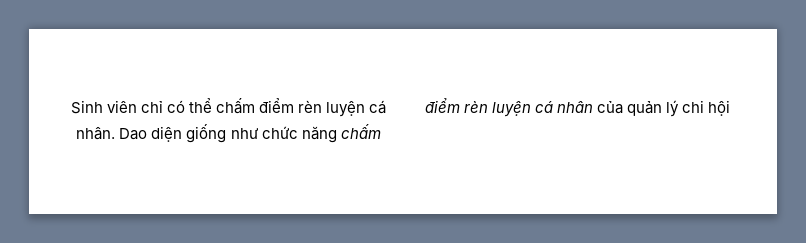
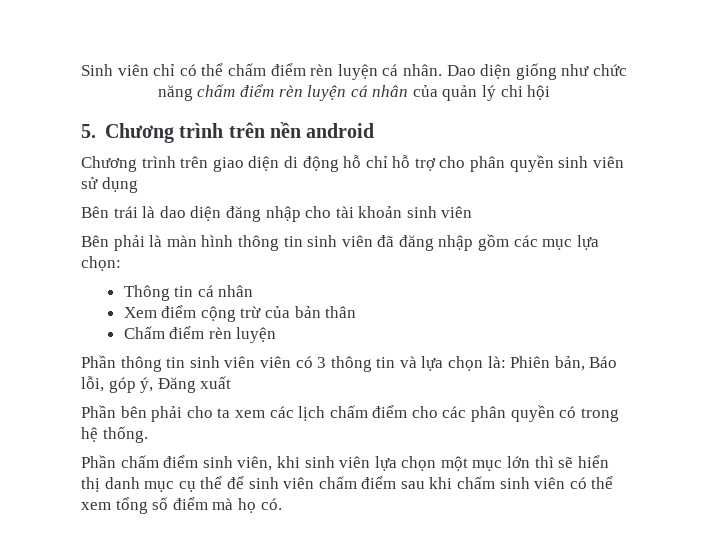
+ 5. Chương trình trên nền android
+ Chương trình trên giao diện di động hỗ chỉ hỗ trợ cho phân quyền sinh viên sử dụng
+ Bên trái là dao diện đăng nhập cho tài khoản sinh viên
+ Bên phải là màn hình thông tin sinh viên đã đăng nhập gồm các mục lựa chọn:
+ Thông tin cá nhân
+ Xem điểm cộng trừ của bản thân
+ Chấm điểm rèn luyện
+ Phần thông tin sinh viên viên có 3 thông tin và lựa chọn là: Phiên bản, Báo lỗi, góp ý, Đăng xuất
+ Phần bên phải cho ta xem các lịch chấm điểm cho các phân quyền có trong hệ thống.
+ Phần chấm điểm sinh viên, khi sinh viên lựa chọn một mục lớn thì sẽ hiển thị danh mục cụ thể để sinh viên chấm điểm sau khi chấm sinh viên có thể xem tổng số điểm mà họ có.

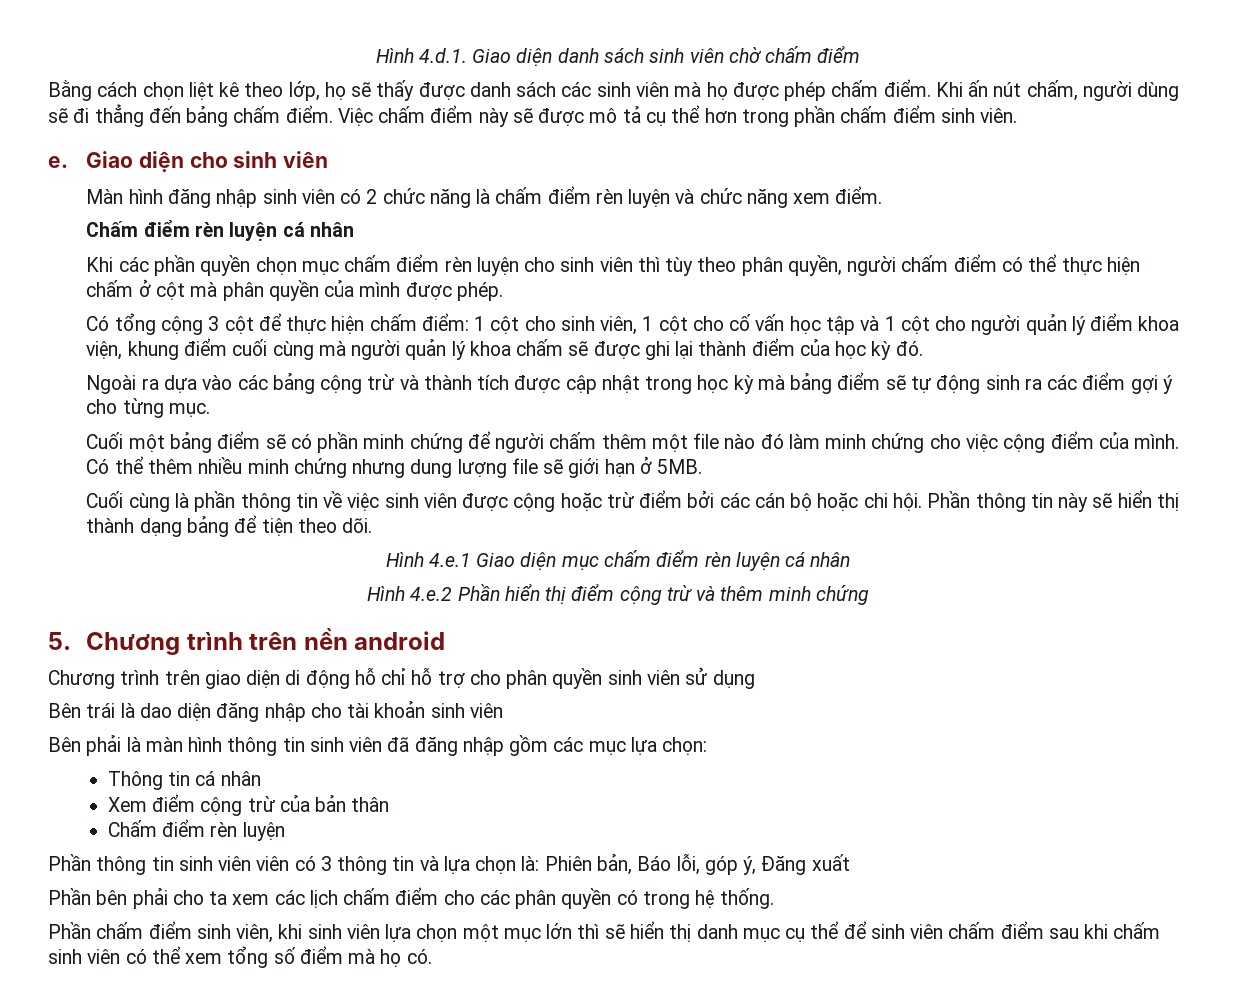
- Sinh viên chỉ có thể chấm điểm rèn luyện cá nhân. Dao diện giống như chức năng chấm điểm rèn luyện cá nhân của quản lý chi hội
+ Hình 4.d.1. Giao diện danh sách sinh viên chờ chấm điểm
+ Bằng cách chọn liệt kê theo lớp, họ sẽ thấy được danh sách các sinh viên mà họ được phép chấm điểm. Khi ấn nút chấm, người dùng sẽ đi thẳng đến bảng chấm điểm. Việc chấm điểm này sẽ được mô tả cụ thể hơn trong phần chấm điểm sinh viên.
+ e. Giao diện cho sinh viên
+ Màn hình đăng nhập sinh viên có 2 chức năng là chấm điểm rèn luyện và chức năng xem điểm.
+ Chấm điểm rèn luyện cá nhân
+ Khi các phần quyền chọn mục chấm điểm rèn luyện cho sinh viên thì tùy theo phân quyền, người chấm điểm có thể thực hiện chấm ở cột mà phân quyền của mình được phép.
+ Có tổng cộng 3 cột để thực hiện chấm điểm: 1 cột cho sinh viên, 1 cột cho cố vấn học tập và 1 cột cho người quản lý điểm khoa viện, khung điểm cuối cùng mà người quản lý khoa chấm sẽ được ghi lại thành điểm của học kỳ đó.
+ Ngoài ra dựa vào các bảng cộng trừ và thành tích được cập nhật trong học kỳ mà bảng điểm sẽ tự động sinh ra các điểm gợi ý cho từng mục.
+ Cuối một bảng điểm sẽ có phần minh chứng để người chấm thêm một file nào đó làm minh chứng cho việc cộng điểm của mình. Có thể thêm nhiều minh chứng nhưng dung lượng file sẽ giới hạn ở 5MB.
+ Cuối cùng là phần thông tin về việc sinh viên được cộng hoặc trừ điểm bởi các cán bộ hoặc chi hội. Phần thông tin này sẽ hiển thị thành dạng bảng để tiện theo dõi.
+ Hình 4.e.1 Giao diện mục chấm điểm rèn luyện cá nhân
+ Hình 4.e.2 Phần hiển thị điểm cộng trừ và thêm minh chứng

